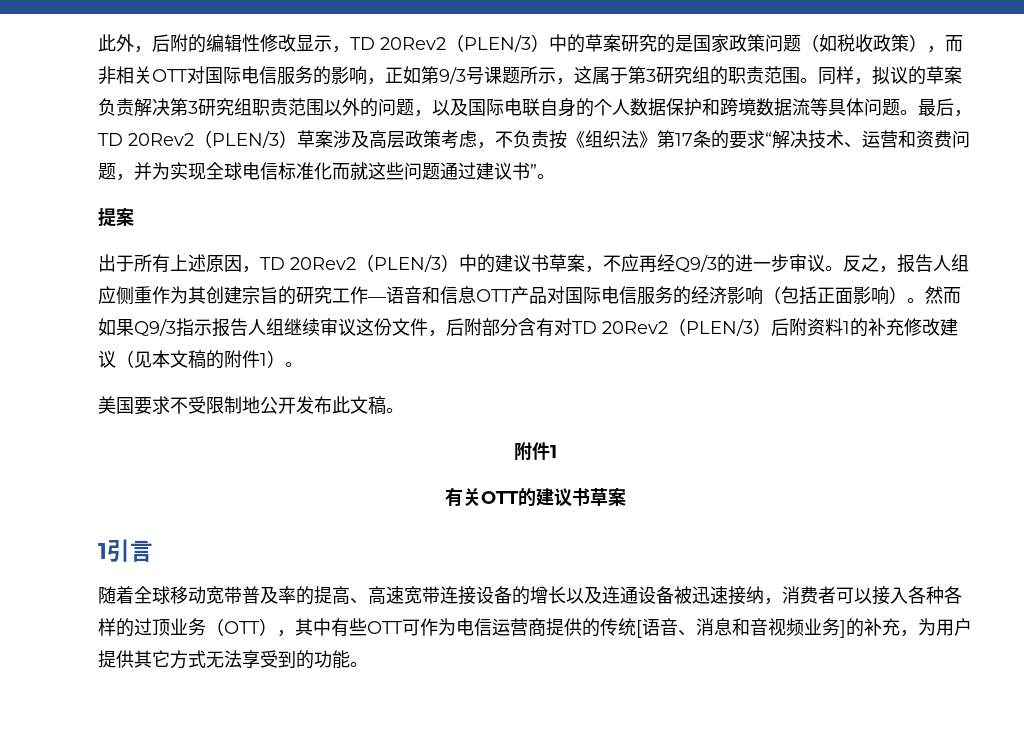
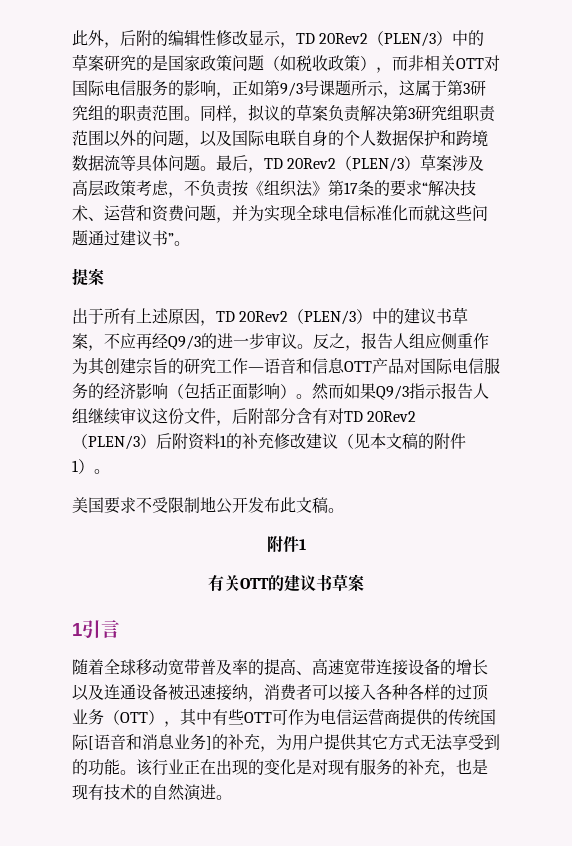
- 随着全球移动宽带普及率的提高、高速宽带连接设备的增长以及连通设备被迅速接纳，消费者可以接入各种各样的过顶业务（OTT），其中有些OTT可作为电信运营商提供的传统[语音、消息和音视频业务]的补充，为用户提供其它方式无法享受到的功能。
+ 随着全球移动宽带普及率的提高、高速宽带连接设备的增长以及连通设备被迅速接纳，消费者可以接入各种各样的过顶业务（OTT），其中有些OTT可作为电信运营商提供的传统国际[语音和消息业务]的补充，为用户提供其它方式无法享受到的功能。
+ 该行业正在出现的变化是对现有服务的补充，也是现有技术的自然演进。

